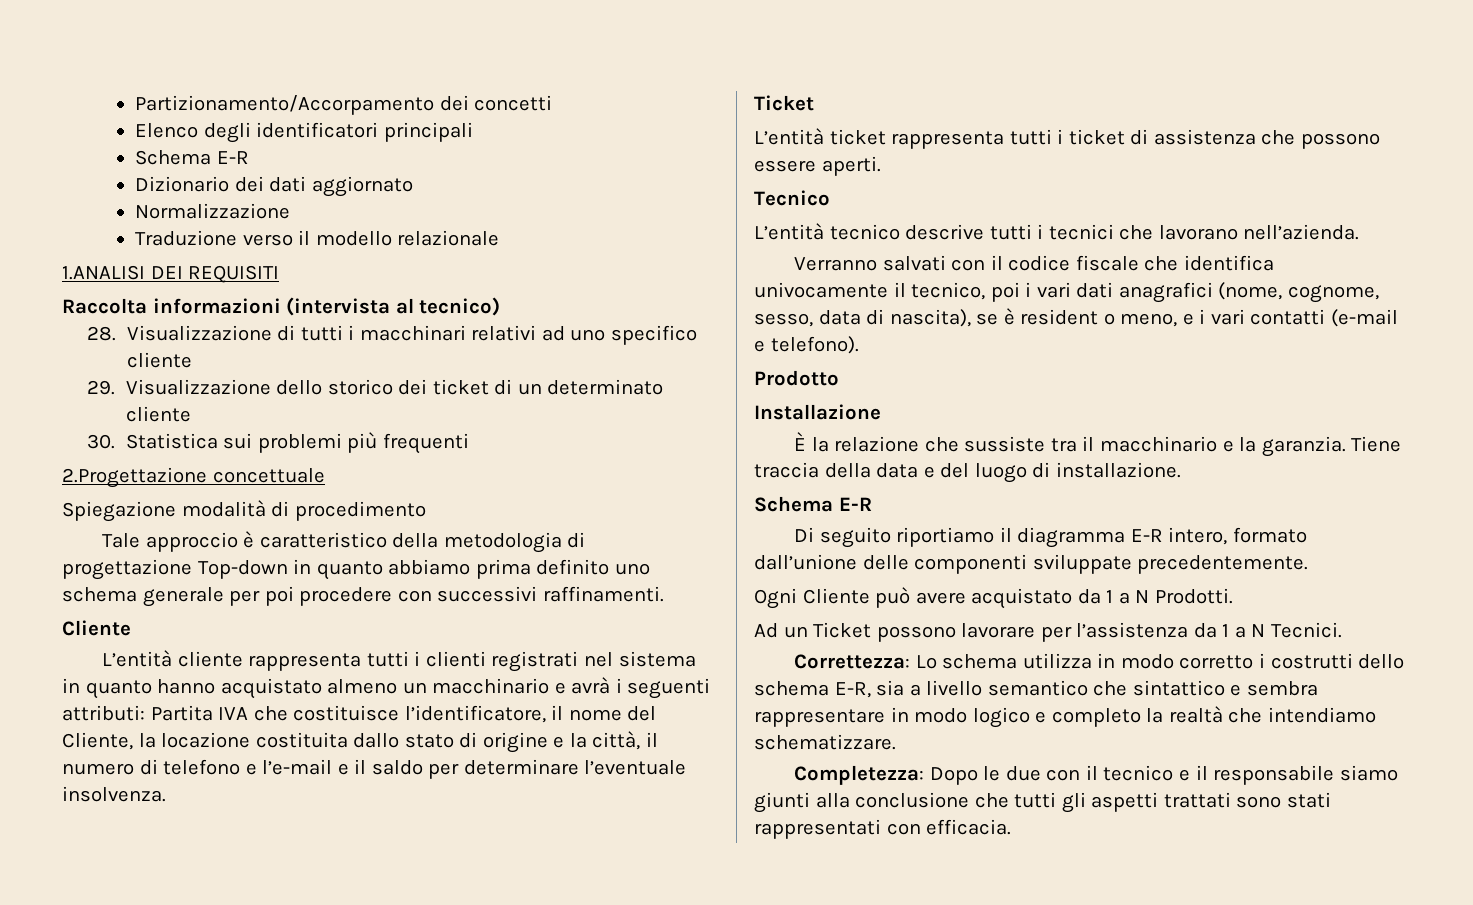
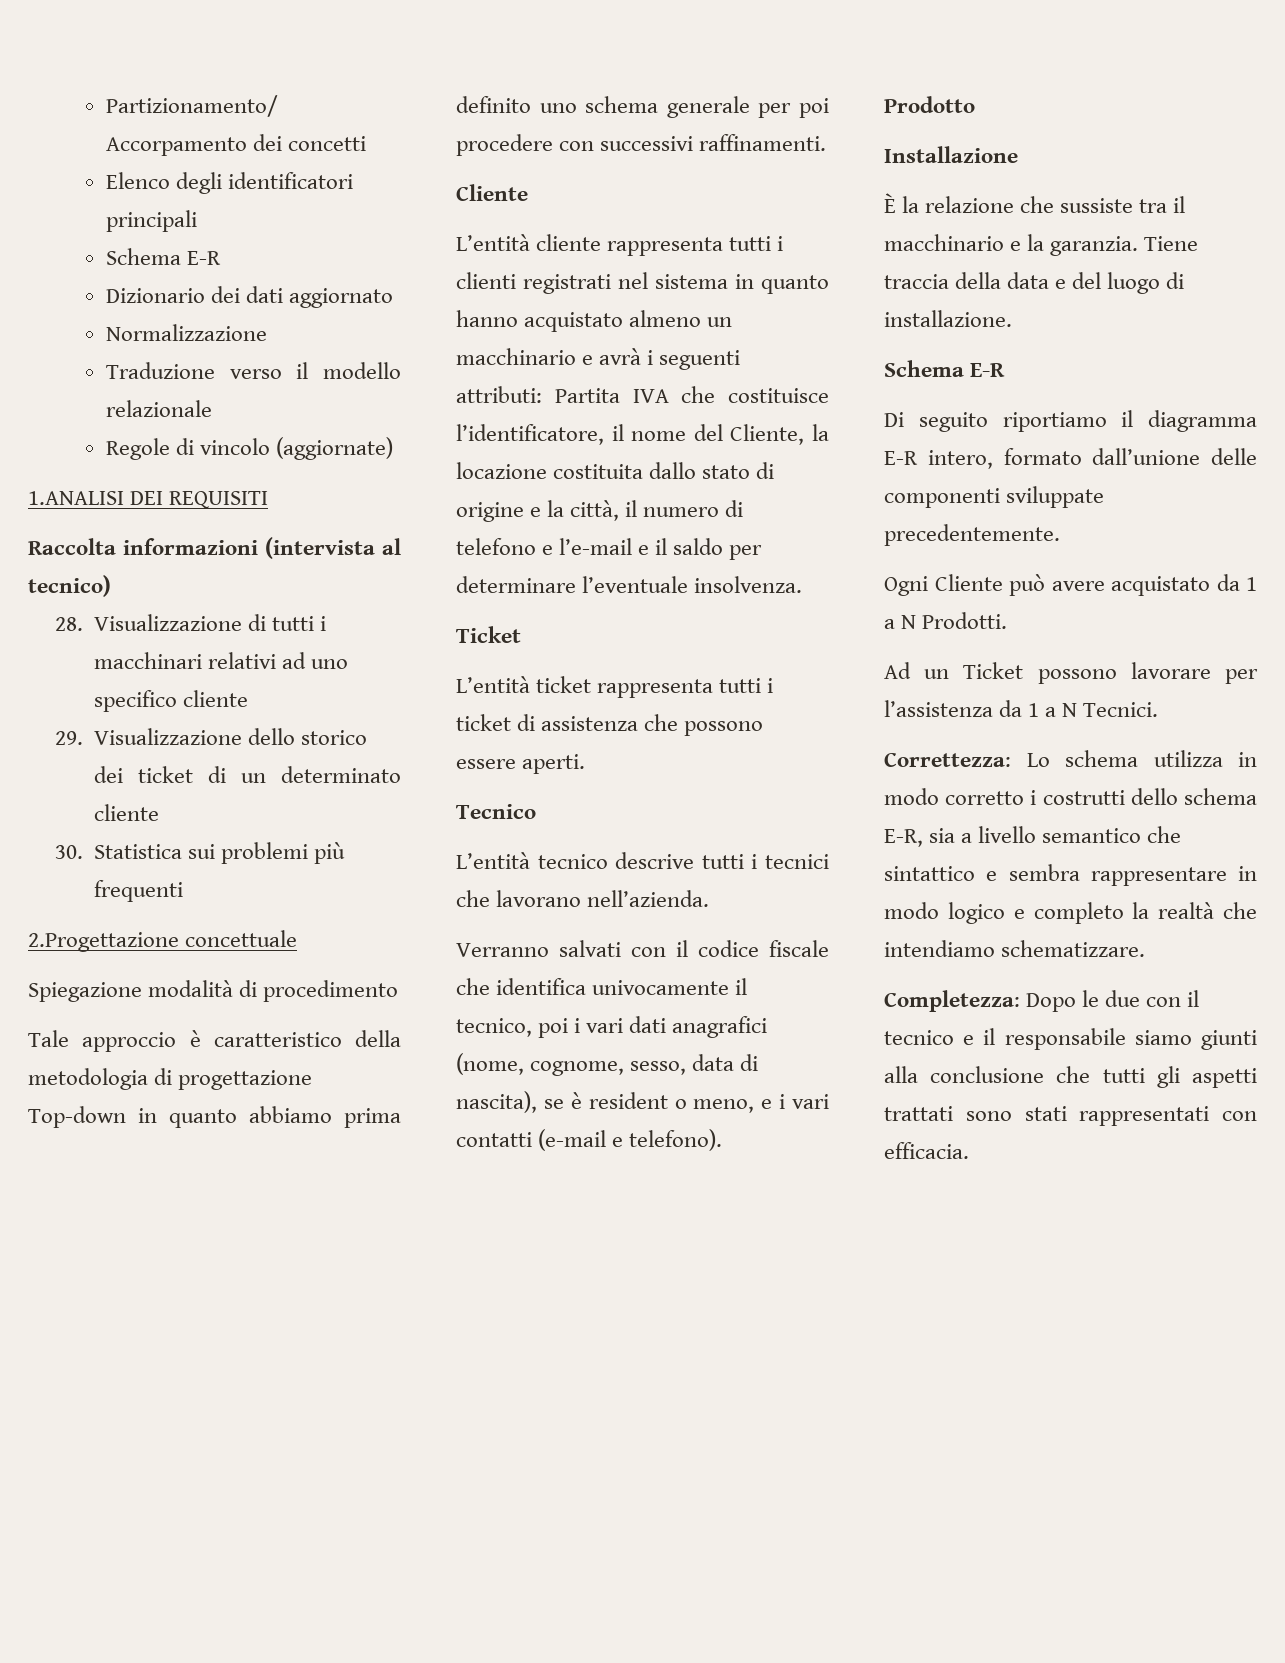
+ Regole di vincolo (aggiornate)

